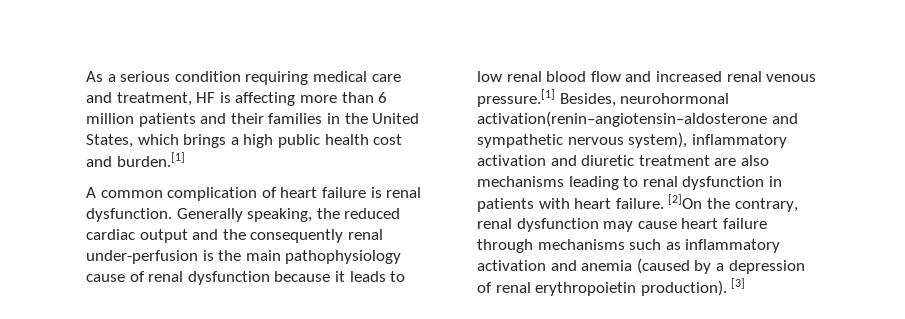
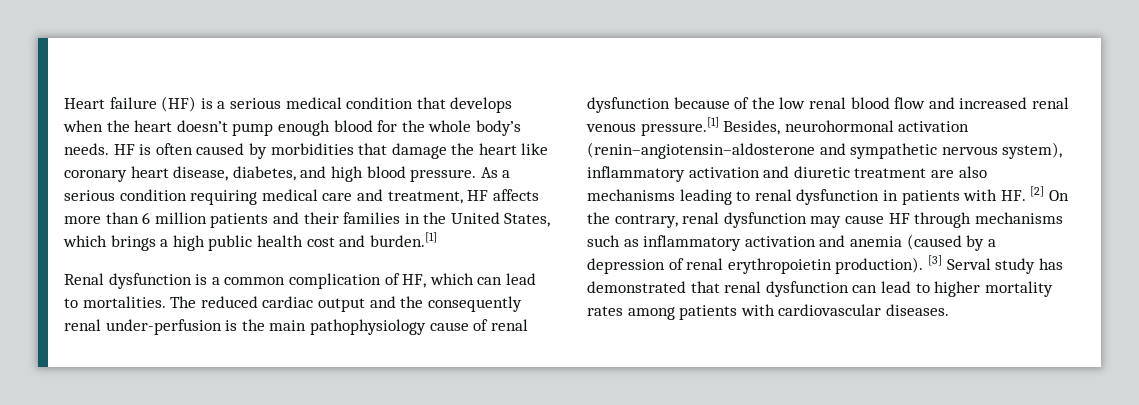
+ Heart failure (HF) is a serious medical condition that develops when the heart doesn’t pump enough blood for the whole body’s needs. HF is often caused by morbidities that damage the heart like coronary heart disease, diabetes, and high blood pressure.
- As a serious condition requiring medical care and treatment, HF is affecting more than 6 million patients and their families in the United States, which brings a high public health cost and burden.[1]
+ As a serious condition requiring medical care and treatment, HF affects more than 6 million patients and their families in the United States, which brings a high public health cost and burden.[1]
- A common complication of heart failure is renal dysfunction. Generally speaking, the reduced cardiac output and the consequently renal under-perfusion is the main pathophysiology cause of renal dysfunction because it leads to low renal blood flow and increased renal venous pressure.[1] Besides, neurohormonal activation(renin–angiotensin–aldosterone and sympathetic nervous system), inflammatory activation and diuretic treatment are also mechanisms leading to renal dysfunction in patients with heart failure. [2]On the contrary, renal dysfunction may cause heart failure through mechanisms such as inflammatory activation and anemia (caused by a depression of renal erythropoietin production).
+ Renal dysfunction is a common complication of HF, which can lead to mortalities. The reduced cardiac output and the consequently renal under-perfusion is the main pathophysiology cause of renal dysfunction because of the low renal blood flow and increased renal venous pressure.[1] Besides, neurohormonal activation (renin–angiotensin–aldosterone and sympathetic nervous system), inflammatory activation and diuretic treatment are also mechanisms leading to renal dysfunction in patients with HF. [2] On the contrary, renal dysfunction may cause HF through mechanisms such as inflammatory activation and anemia (caused by a depression of renal erythropoietin production).
- [3]
+ [3] Serval study has demonstrated that renal dysfunction can lead to higher mortality rates among patients with cardiovascular diseases.

